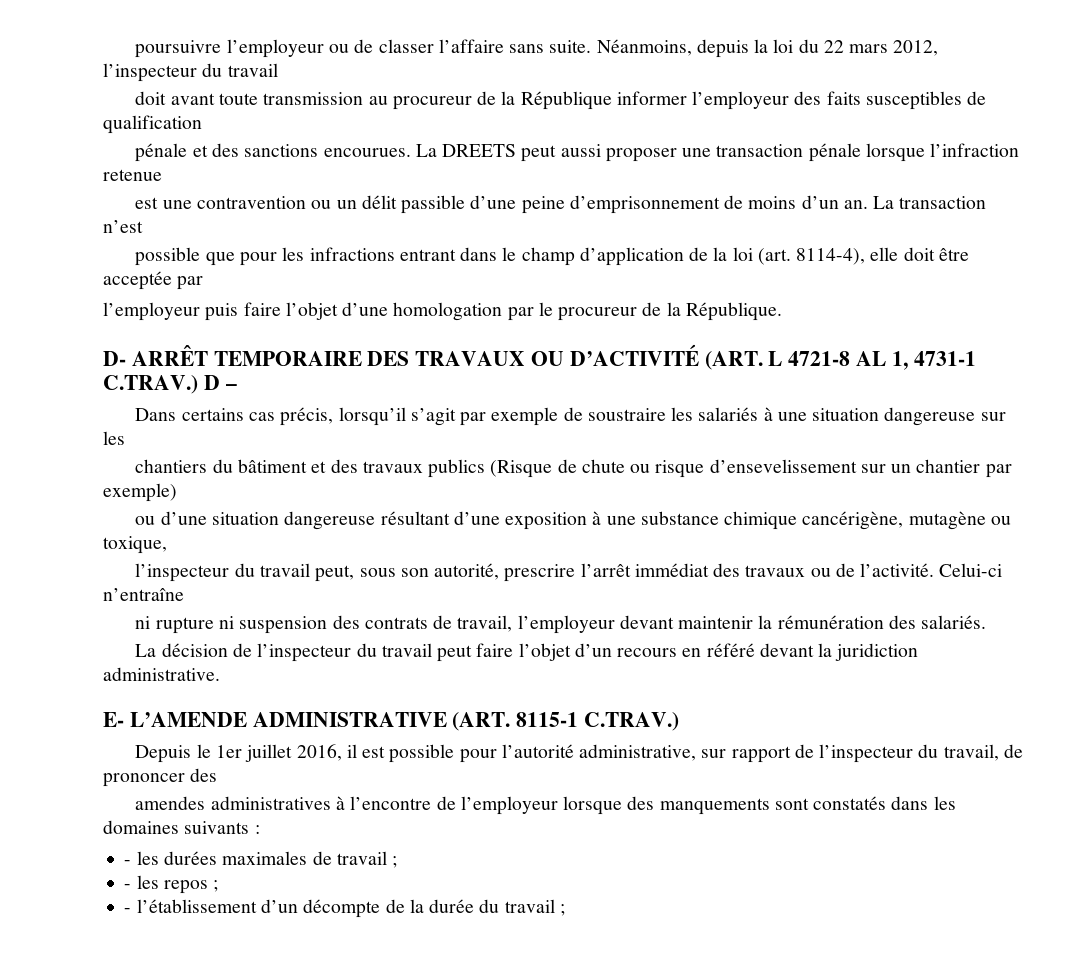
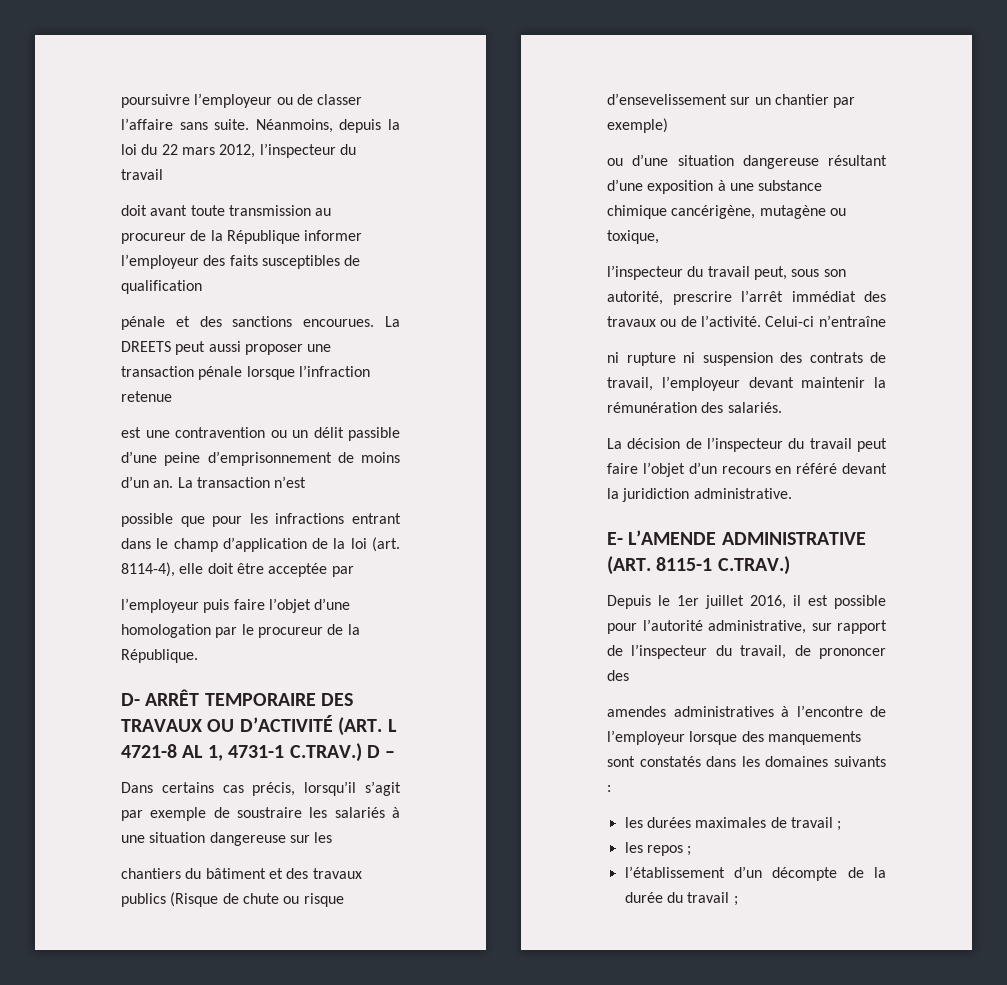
- - les durées maximales de travail ;
+ les durées maximales de travail ;
- - les repos ;
+ les repos ;
- - l’établissement d’un décompte de la durée du travail ;
+ l’établissement d’un décompte de la durée du travail ;

